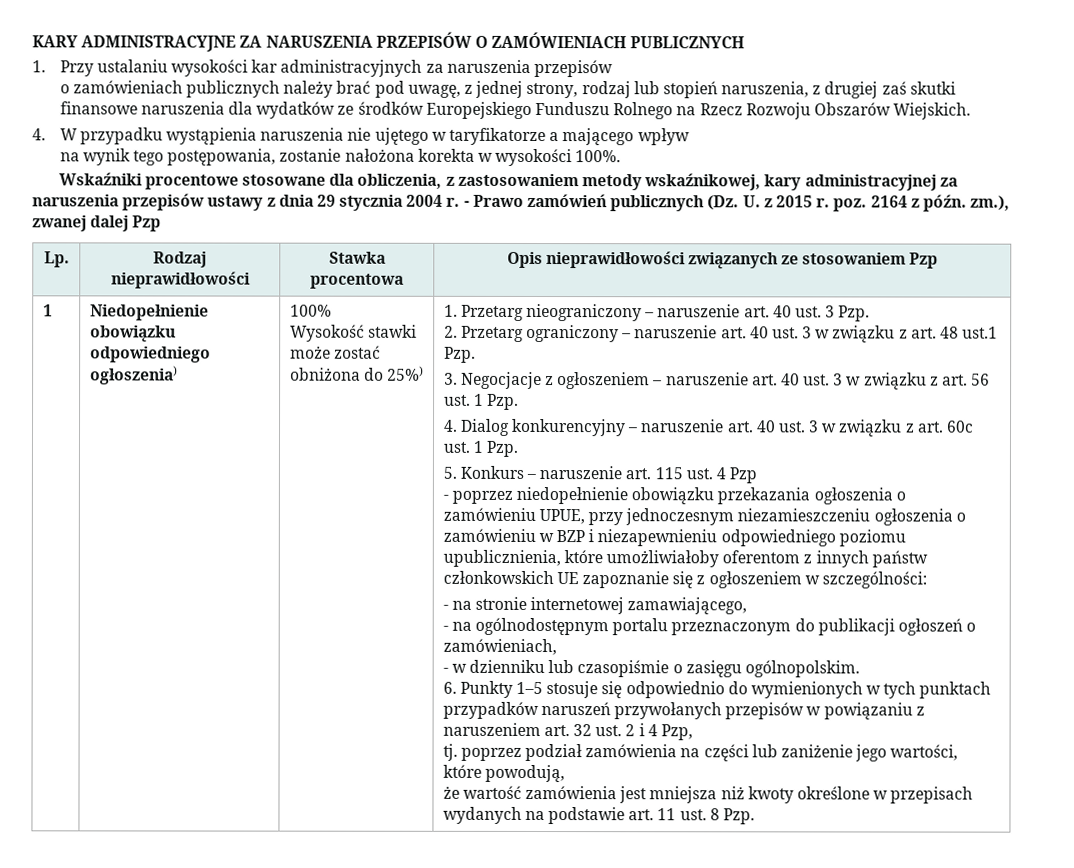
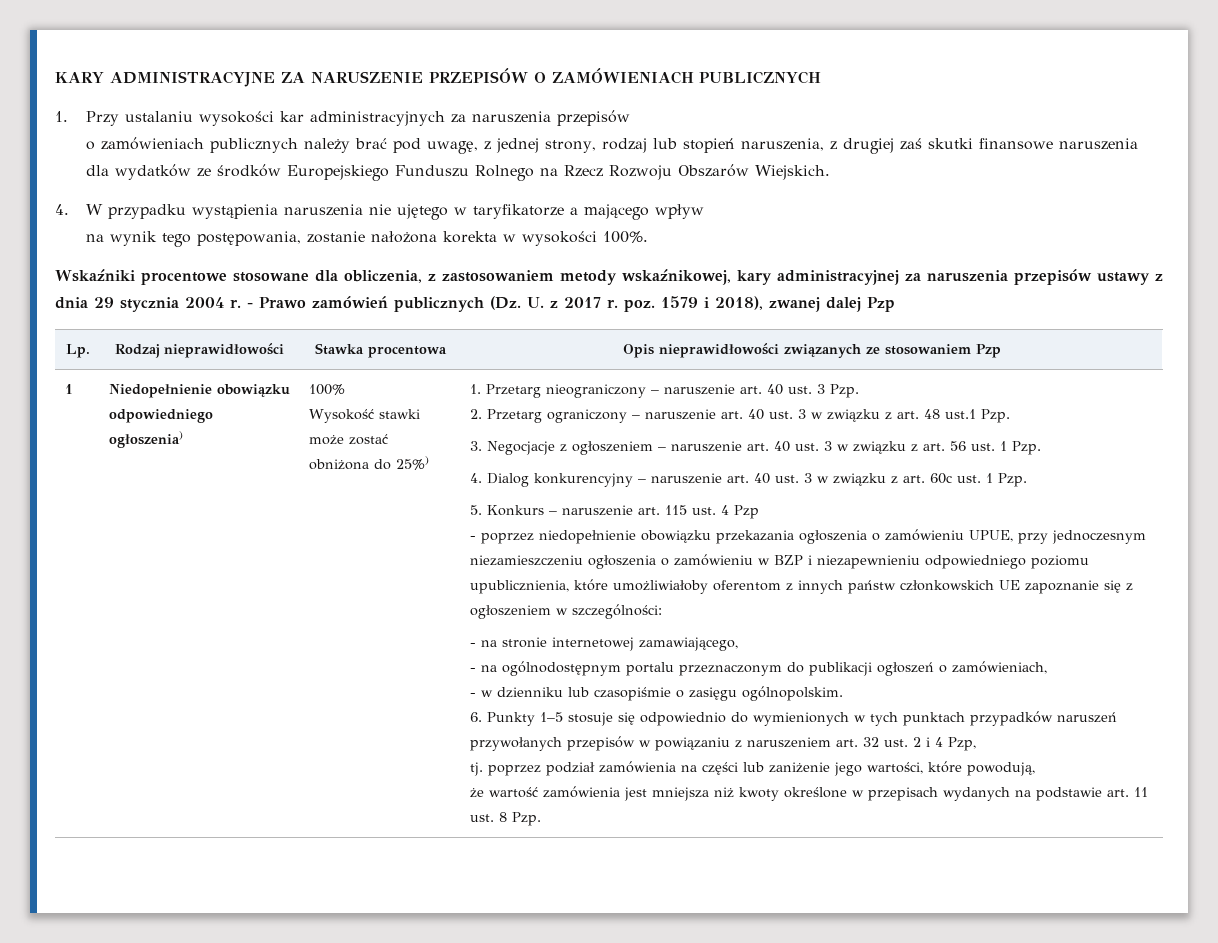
- KARY ADMINISTRACYJNE ZA NARUSZENIA PRZEPISÓW O ZAMÓWIENIACH PUBLICZNYCH
+ KARY ADMINISTRACYJNE ZA NARUSZENIE PRZEPISÓW O ZAMÓWIENIACH PUBLICZNYCH
- - Prawo zamówień publicznych (Dz. U. z 2015 r. poz. 2164 z późn. zm.), zwanej dalej Pzp
+ - Prawo zamówień publicznych (Dz. U. z 2017 r. poz. 1579 i 2018), zwanej dalej Pzp

